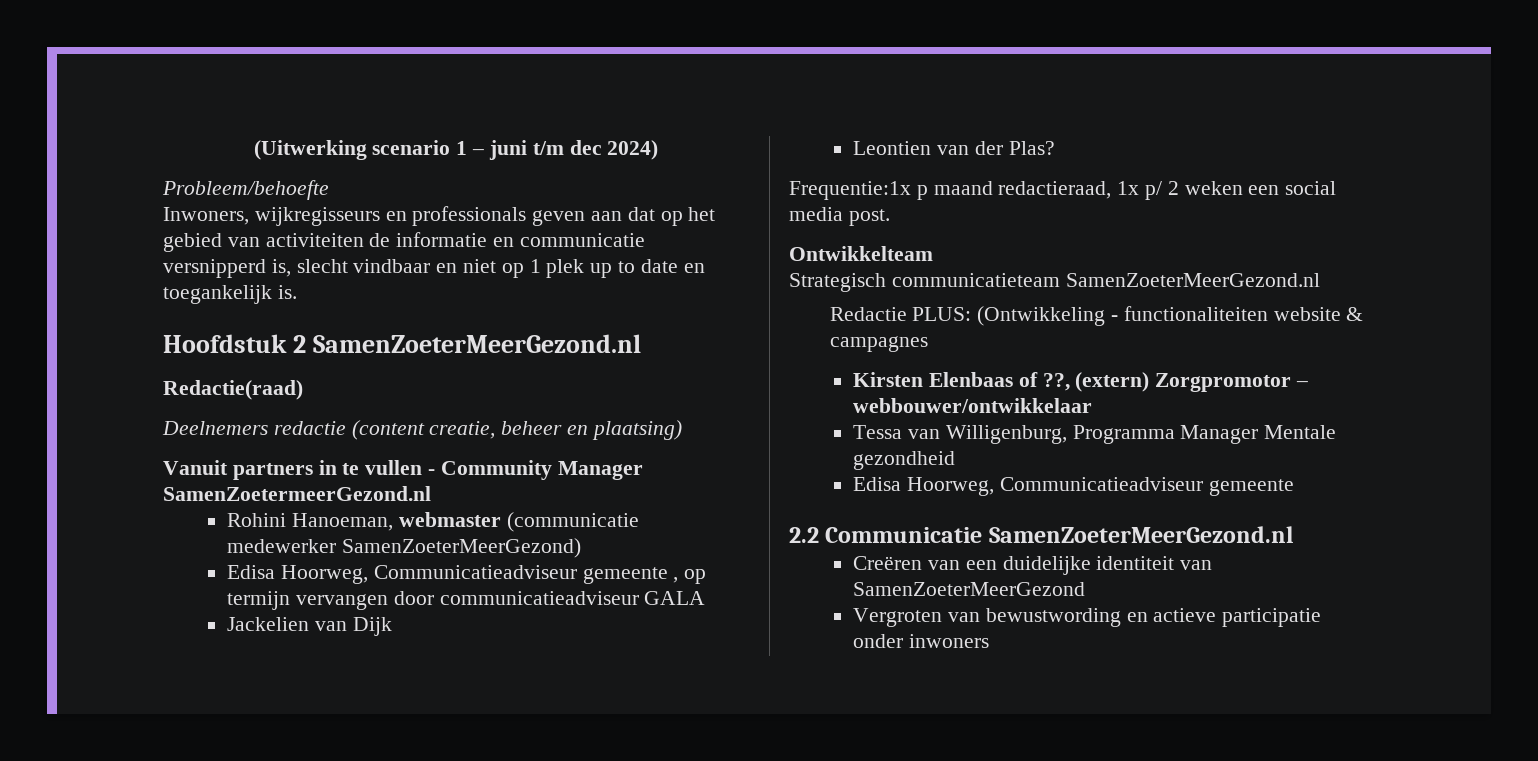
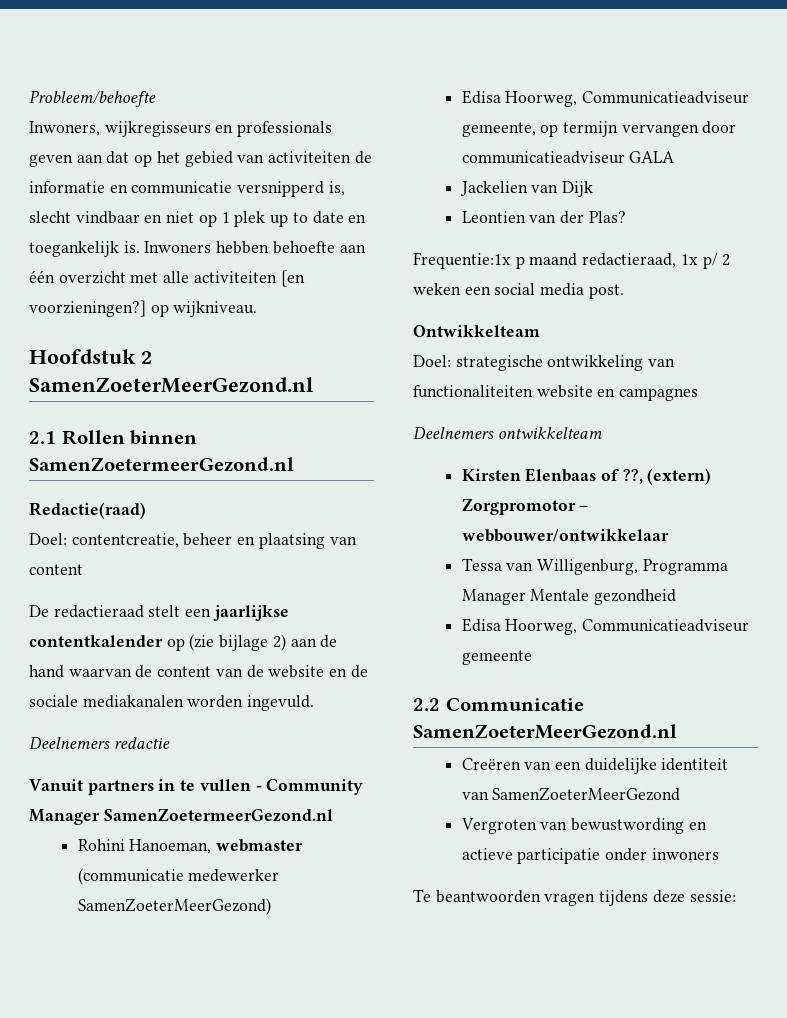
- (Uitwerking scenario 1 – juni t/m dec 2024)
- Inwoners, wijkregisseurs en professionals geven aan dat op het gebied van activiteiten de informatie en communicatie versnipperd is, slecht vindbaar en niet op 1 plek up to date en toegankelijk is.
+ Inwoners, wijkregisseurs en professionals geven aan dat op het gebied van activiteiten de informatie en communicatie versnipperd is, slecht vindbaar en niet op 1 plek up to date en toegankelijk is. Inwoners hebben behoefte aan één overzicht met alle activiteiten [en voorzieningen?] op wijkniveau.
  Hoofdstuk 2 SamenZoeterMeerGezond.nl
+ 2.1 Rollen binnen SamenZoetermeerGezond.nl
  Redactie(raad)
- Deelnemers redactie (content creatie, beheer en plaatsing)
+ Doel: contentcreatie, beheer en plaatsing van content
+ De redactieraad stelt een jaarlijkse contentkalender op (zie bijlage 2) aan de hand waarvan de content van de website en de sociale mediakanalen worden ingevuld.
+ Deelnemers redactie
- Edisa Hoorweg, Communicatieadviseur gemeente , op termijn vervangen door communicatieadviseur GALA
+ Edisa Hoorweg, Communicatieadviseur gemeente, op termijn vervangen door communicatieadviseur GALA
- Strategisch communicatieteam SamenZoeterMeerGezond.nl
- Redactie PLUS: (Ontwikkeling - functionaliteiten website & campagnes
+ Doel: strategische ontwikkeling van functionaliteiten website en campagnes
+ Deelnemers ontwikkelteam
+ Te beantwoorden vragen tijdens deze sessie:

